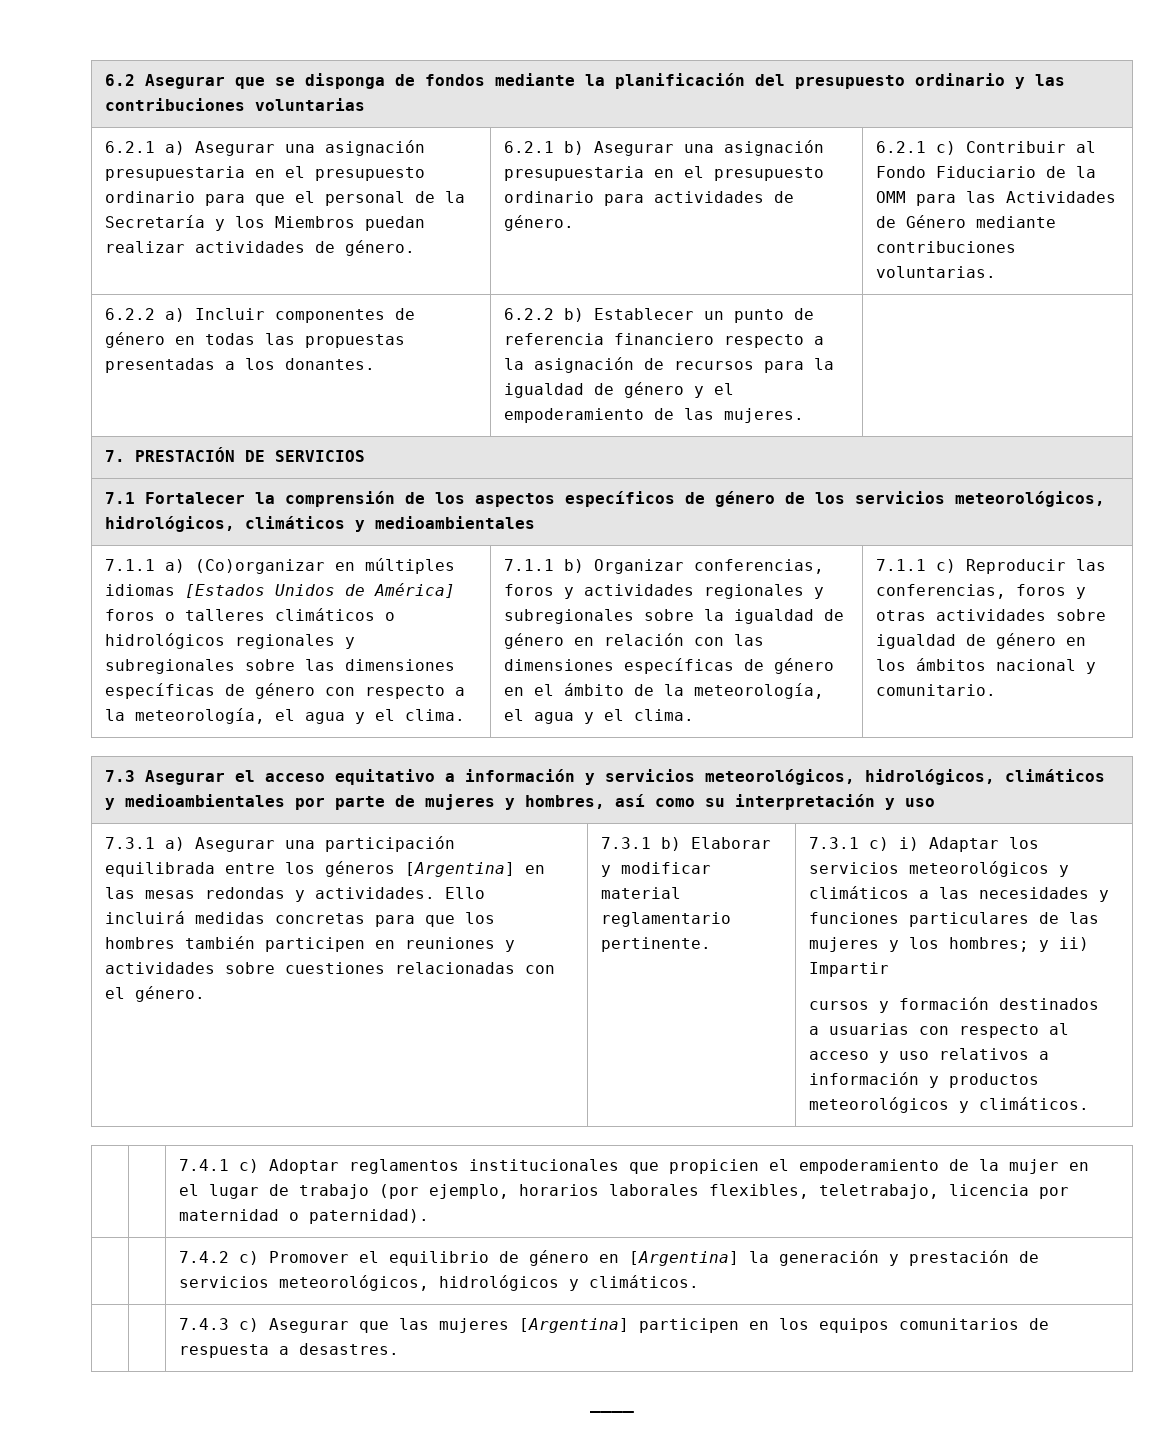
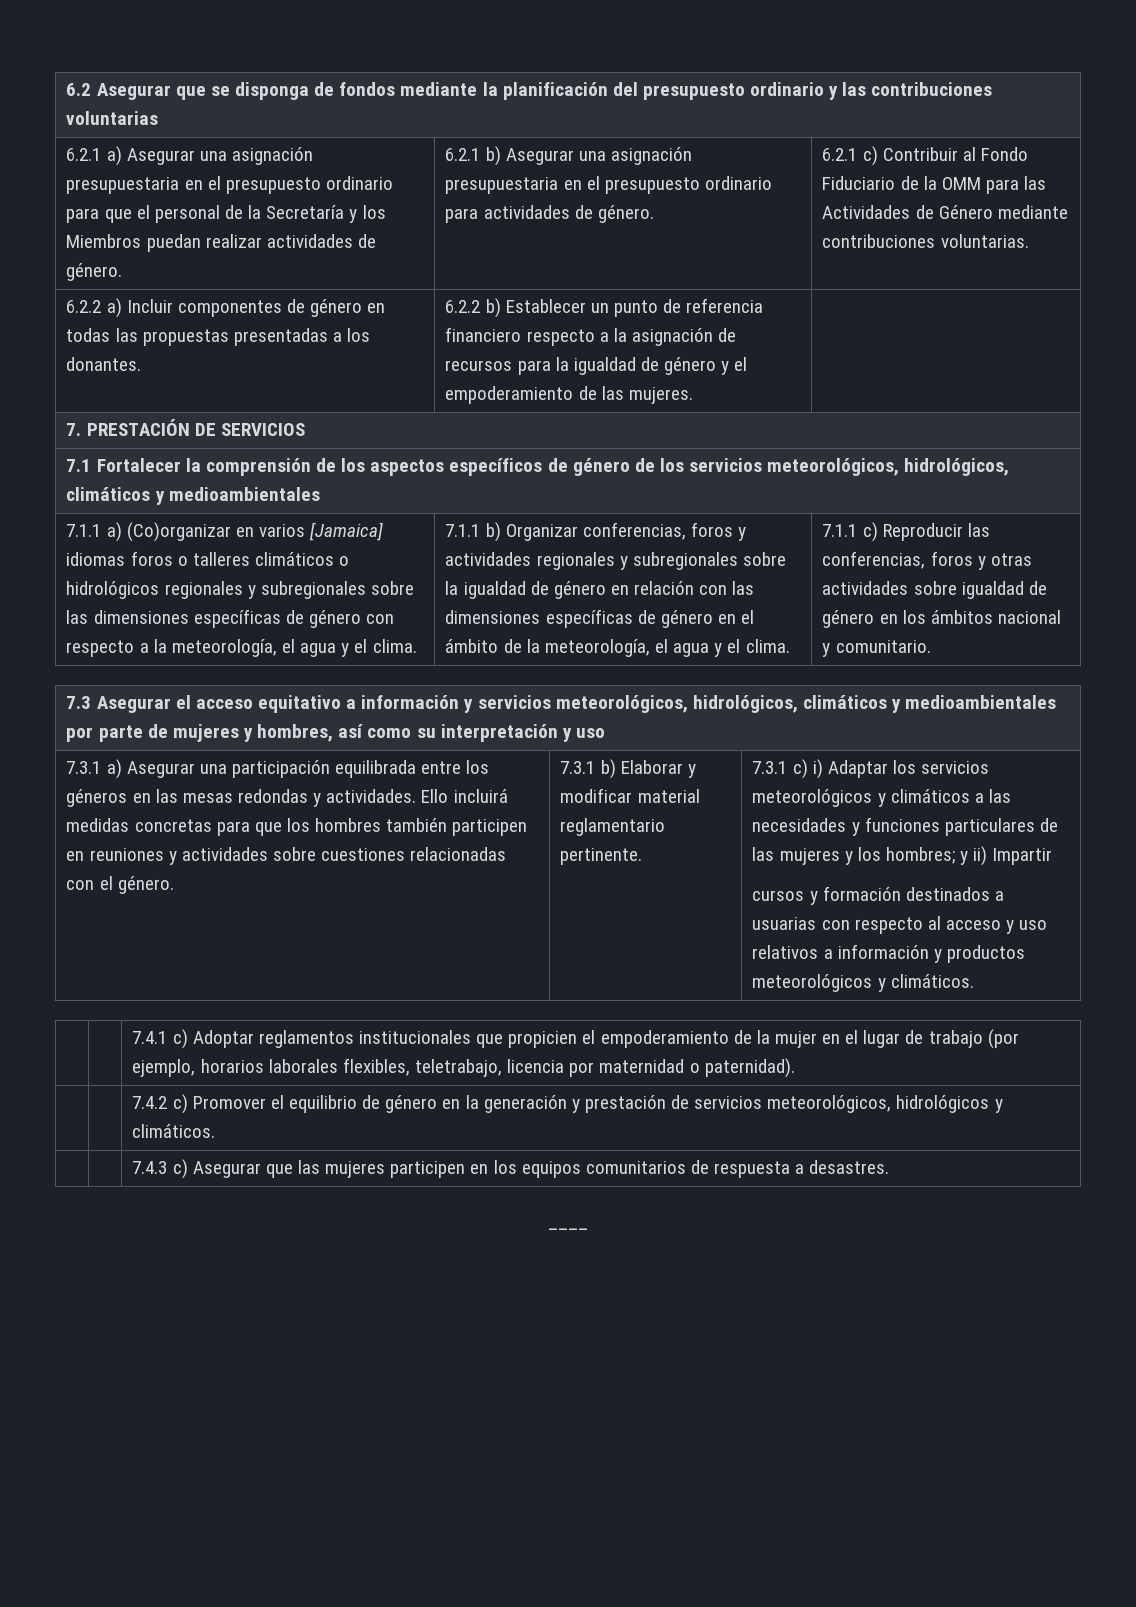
- 7.1.1 a) (Co)organizar en múltiples idiomas [Estados Unidos de América] foros o talleres climáticos o hidrológicos regionales y subregionales sobre las dimensiones específicas de género con respecto a la meteorología, el agua y el clima.
+ 7.1.1 a) (Co)organizar en varios [Jamaica] idiomas foros o talleres climáticos o hidrológicos regionales y subregionales sobre las dimensiones específicas de género con respecto a la meteorología, el agua y el clima.
- 7.3.1 a) Asegurar una participación equilibrada entre los géneros [Argentina] en las mesas redondas y actividades.
+ 7.3.1 a) Asegurar una participación equilibrada entre los géneros en las mesas redondas y actividades.
- | | 7.4.2 c) Promover el equilibrio de género en [Argentina] la generación y prestación de servicios meteorológicos, hidrológicos y climáticos.
+ | | 7.4.2 c) Promover el equilibrio de género en la generación y prestación de servicios meteorológicos, hidrológicos y climáticos.
- | | 7.4.3 c) Asegurar que las mujeres [Argentina] participen en los equipos comunitarios de respuesta a desastres.
+ | | 7.4.3 c) Asegurar que las mujeres participen en los equipos comunitarios de respuesta a desastres.

